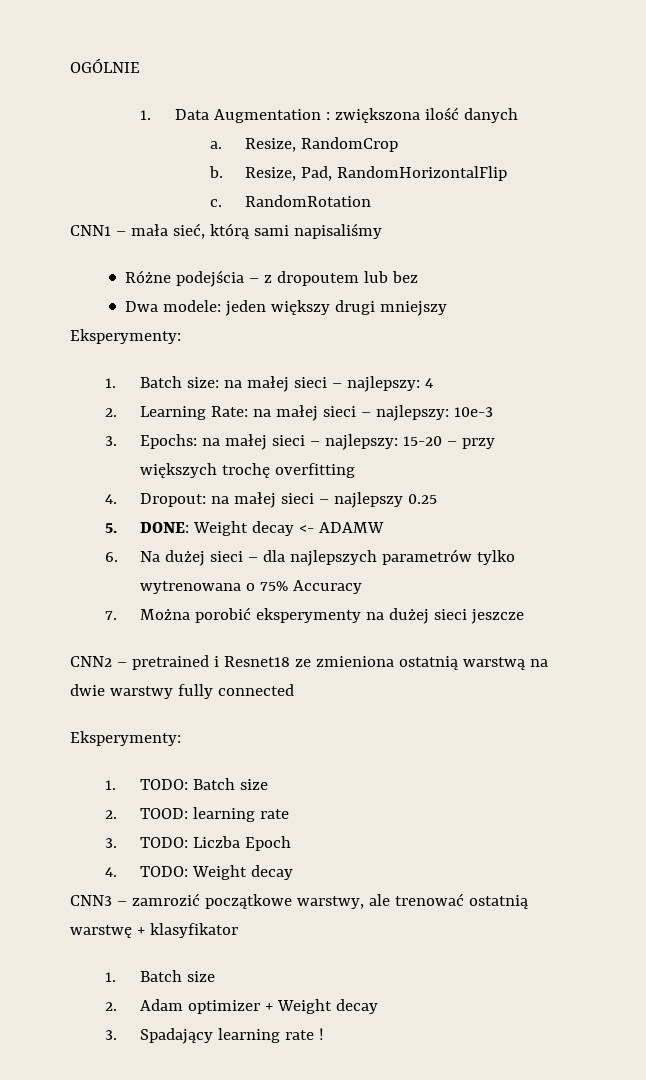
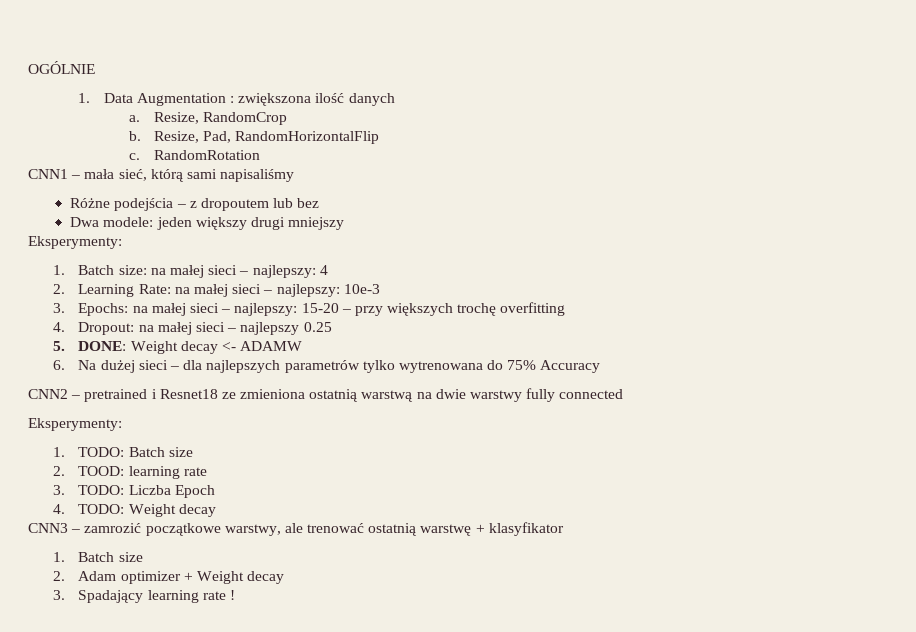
- 6. Na dużej sieci – dla najlepszych parametrów tylko wytrenowana o 75% Accuracy
+ 6. Na dużej sieci – dla najlepszych parametrów tylko wytrenowana do 75% Accuracy
- 7. Można porobić eksperymenty na dużej sieci jeszcze

